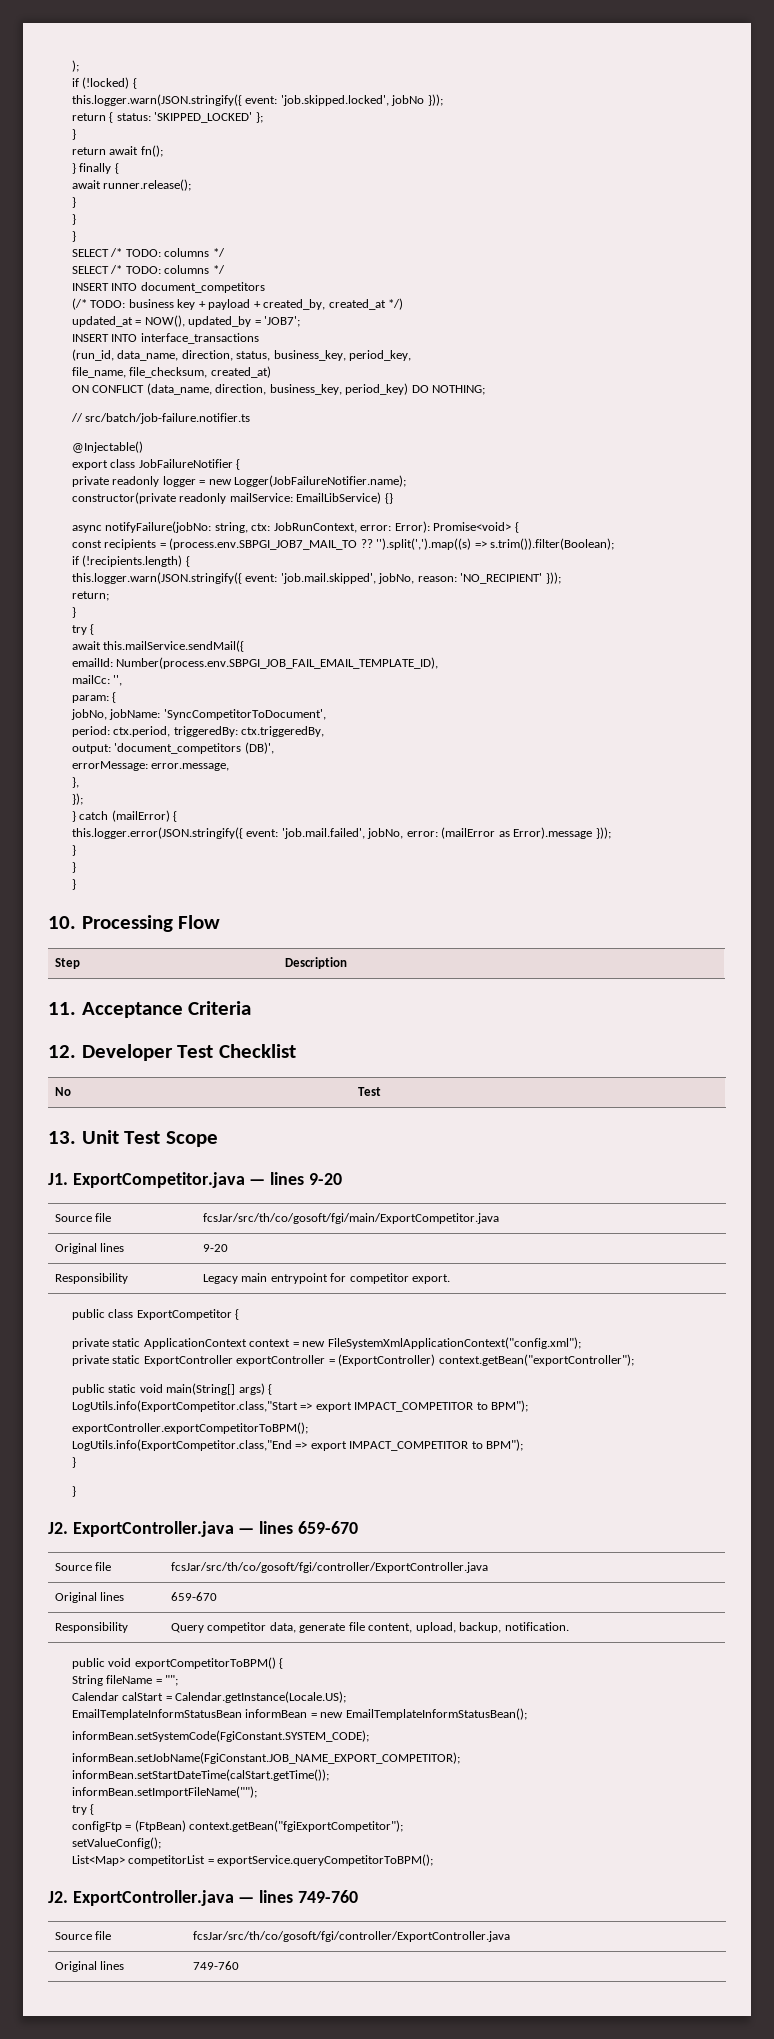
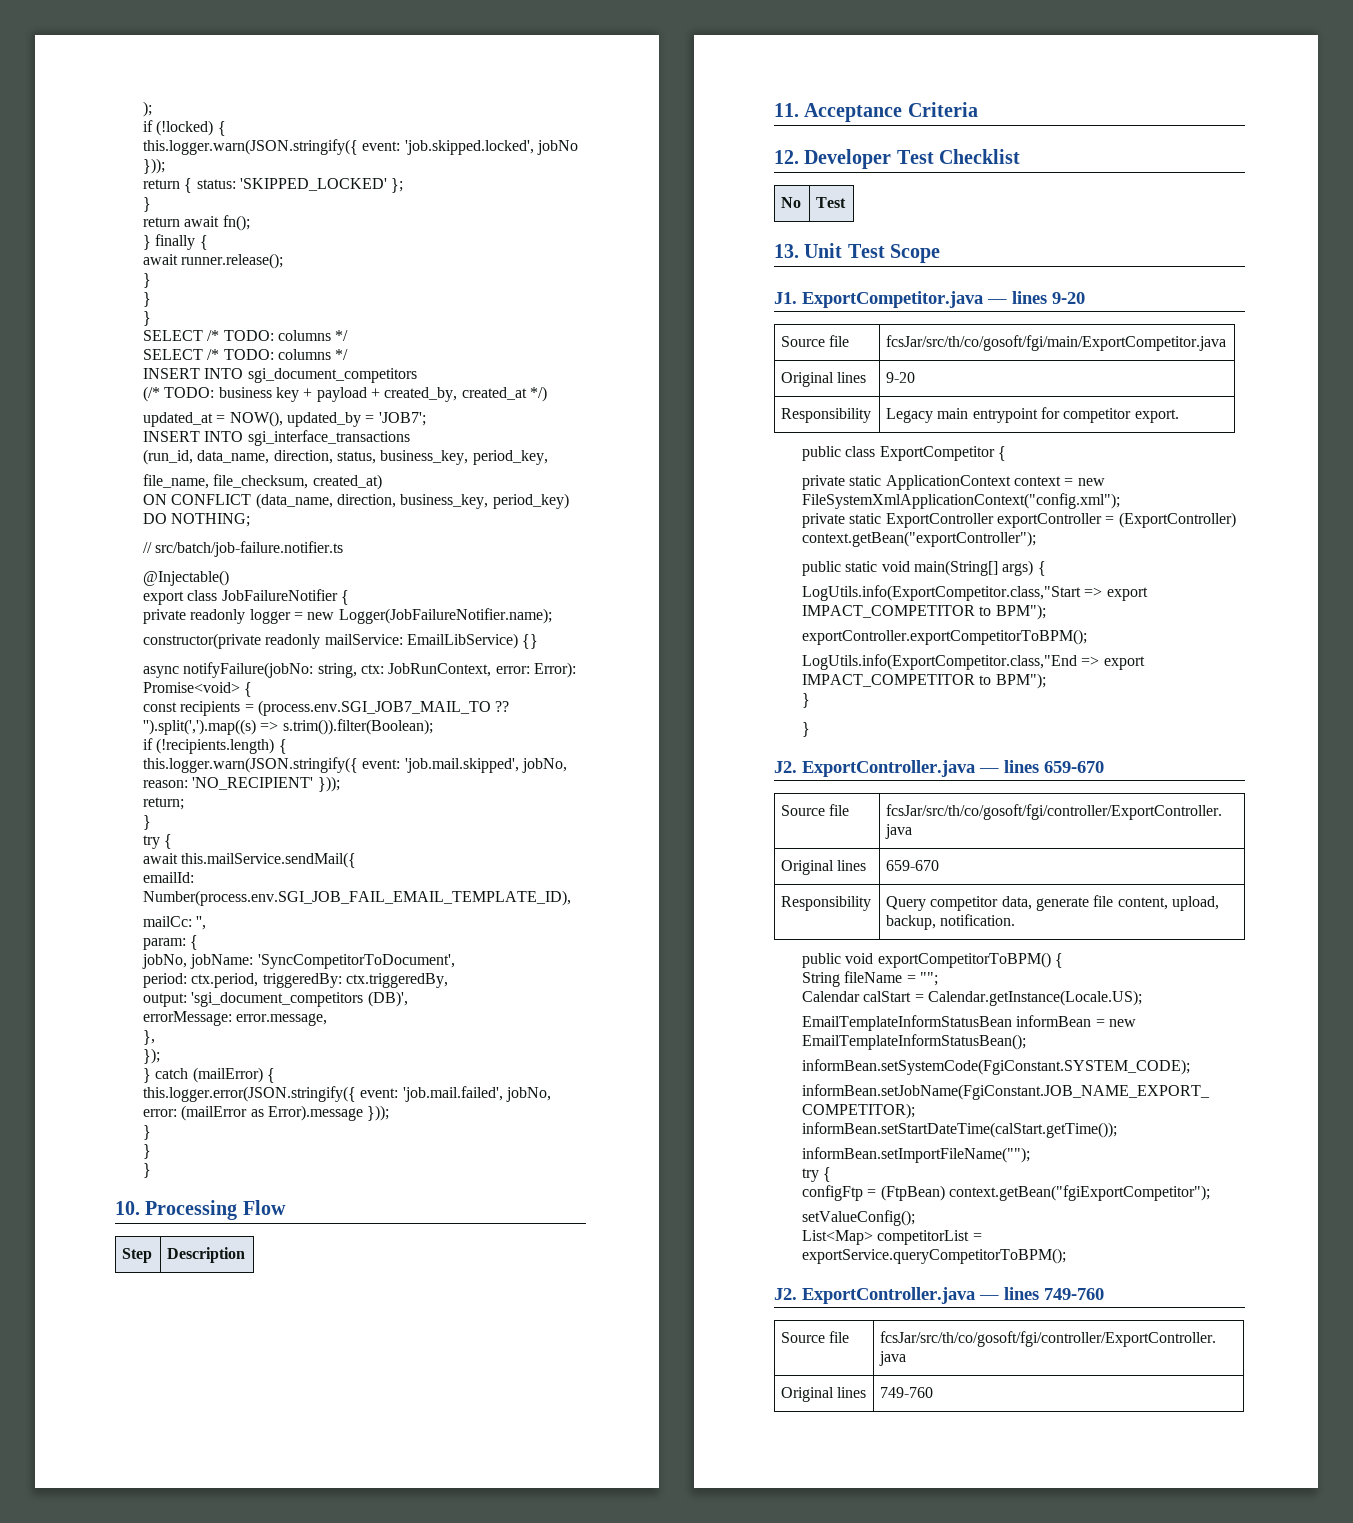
- INSERT INTO document_competitors
+ INSERT INTO sgi_document_competitors
- INSERT INTO interface_transactions
+ INSERT INTO sgi_interface_transactions
- const recipients = (process.env.SBPGI_JOB7_MAIL_TO ??
+ const recipients = (process.env.SGI_JOB7_MAIL_TO ??
- emailId: Number(process.env.SBPGI_JOB_FAIL_EMAIL_TEMPLATE_ID),
+ emailId: Number(process.env.SGI_JOB_FAIL_EMAIL_TEMPLATE_ID),
- output: 'document_competitors (DB)',
+ output: 'sgi_document_competitors (DB)',

